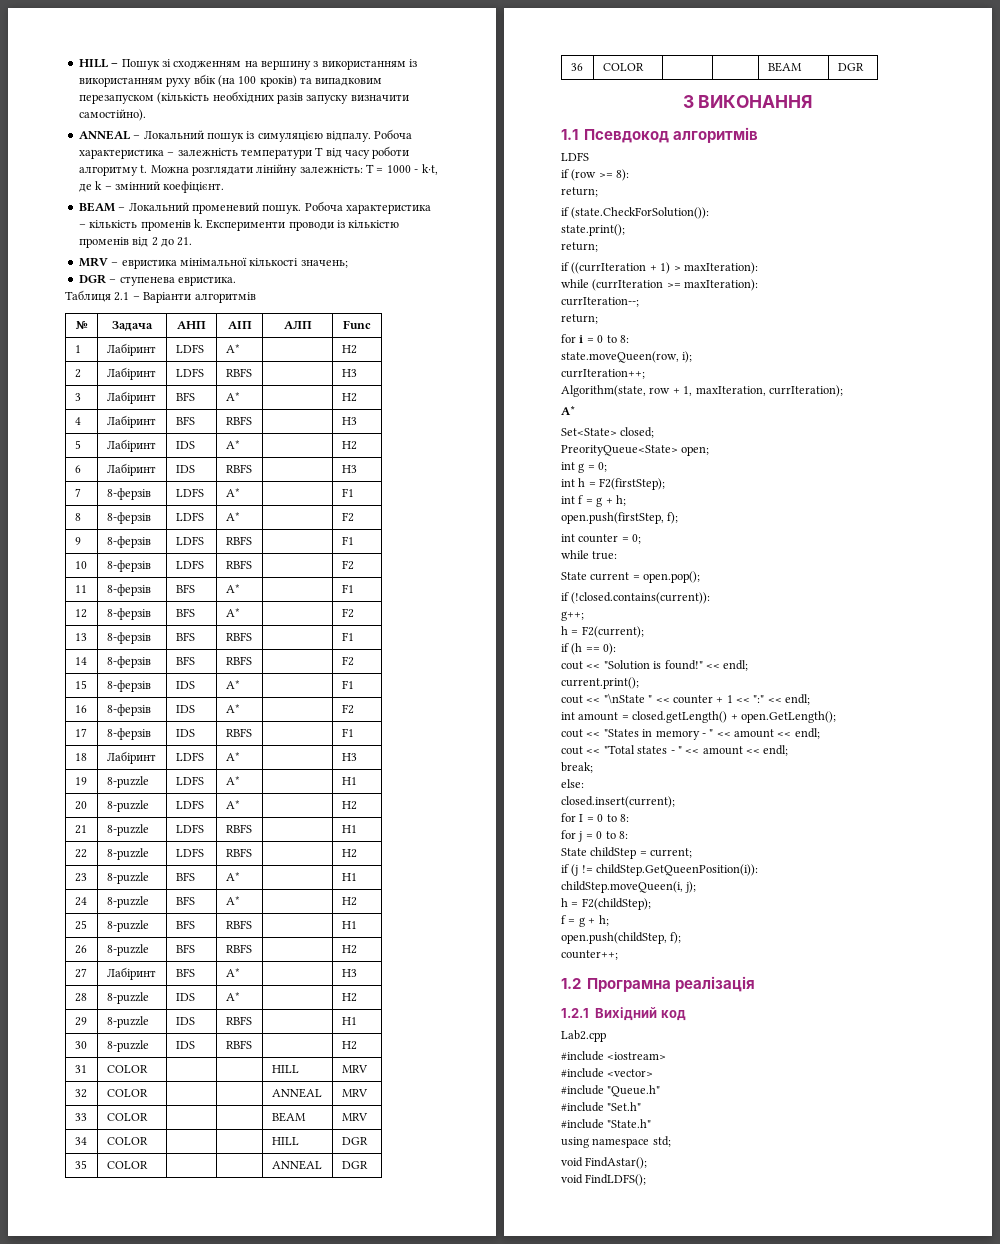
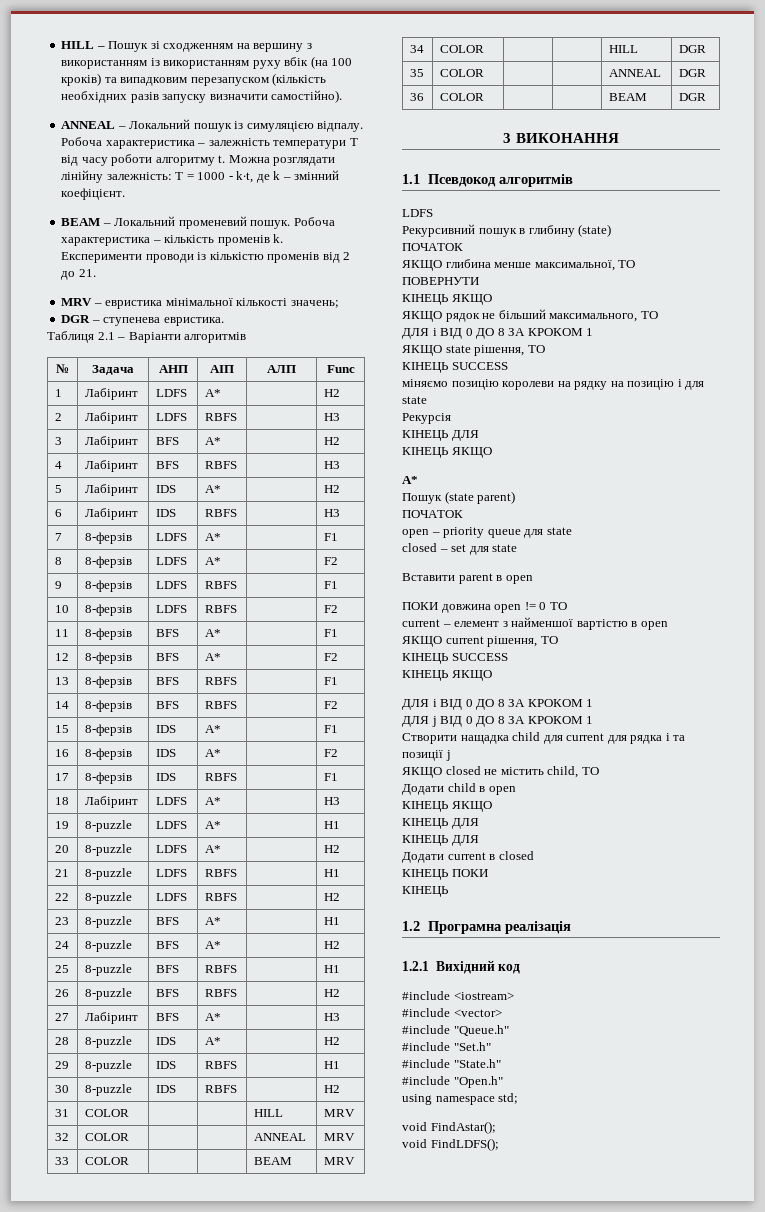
- if (row >= 8):
- return;
- if (state.CheckForSolution()):
- state.print();
- return;
- if ((currIteration + 1) > maxIteration):
- while (currIteration >= maxIteration):
- currIteration--;
- return;
- for i = 0 to 8:
- state.moveQueen(row, i);
- currIteration++;
- Algorithm(state, row + 1, maxIteration, currIteration);
+ Рекурсивний пошук в глибину (state)
+ ПОЧАТОК
+ ЯКЩО глибина менше максимальної, ТО
+ ПОВЕРНУТИ
+ КІНЕЦЬ ЯКЩО
+ ЯКЩО рядок не більший максимального, ТО
+ ДЛЯ i ВІД 0 ДО 8 ЗА КРОКОМ 1
+ ЯКЩО state рішення, ТО
+ КІНЕЦЬ SUCCESS
+ міняємо позицію королеви на рядку на позицію i для state
+ Рекурсія
+ КІНЕЦЬ ДЛЯ
+ КІНЕЦЬ ЯКЩО
  A*
- Set<State> closed;
- PreorityQueue<State> open;
- int g = 0;
- int h = F2(firstStep);
- int f = g + h;
- open.push(firstStep, f);
- int counter = 0;
- while true:
- State current = open.pop();
- if (!closed.contains(current)):
- g++;
- h = F2(current);
- if (h == 0):
- cout << "Solution is found!" << endl;
- current.print();
- cout << "\nState " << counter + 1 << ":" << endl;
- int amount = closed.getLength() + open.GetLength();
- cout << "States in memory - " << amount << endl;
- cout << "Total states - " << amount << endl;
- break;
- else:
- closed.insert(current);
- for I = 0 to 8:
- for j = 0 to 8:
- State childStep = current;
- if (j != childStep.GetQueenPosition(i)):
- childStep.moveQueen(i, j);
- h = F2(childStep);
- f = g + h;
- open.push(childStep, f);
- counter++;
+ Пошук (state parent)
+ ПОЧАТОК
+ open – priority queue для state
+ closed – set для state
+ Вставити parent в open
+ ПОКИ довжина open != 0 ТО
+ current – елемент з найменшої вартістю в open
+ ЯКЩО current рішення, ТО
+ КІНЕЦЬ SUCCESS
+ КІНЕЦЬ ЯКЩО
+ ДЛЯ i ВІД 0 ДО 8 ЗА КРОКОМ 1
+ ДЛЯ j ВІД 0 ДО 8 ЗА КРОКОМ 1
+ Створити нащадка child для current для рядка i та позиції j
+ ЯКЩО closed не містить child, ТО
+ Додати child в open
+ КІНЕЦЬ ЯКЩО
+ КІНЕЦЬ ДЛЯ
+ КІНЕЦЬ ДЛЯ
+ Додати current в closed
+ КІНЕЦЬ ПОКИ
+ КІНЕЦЬ
- Lab2.cpp
+ #include "Open.h"

